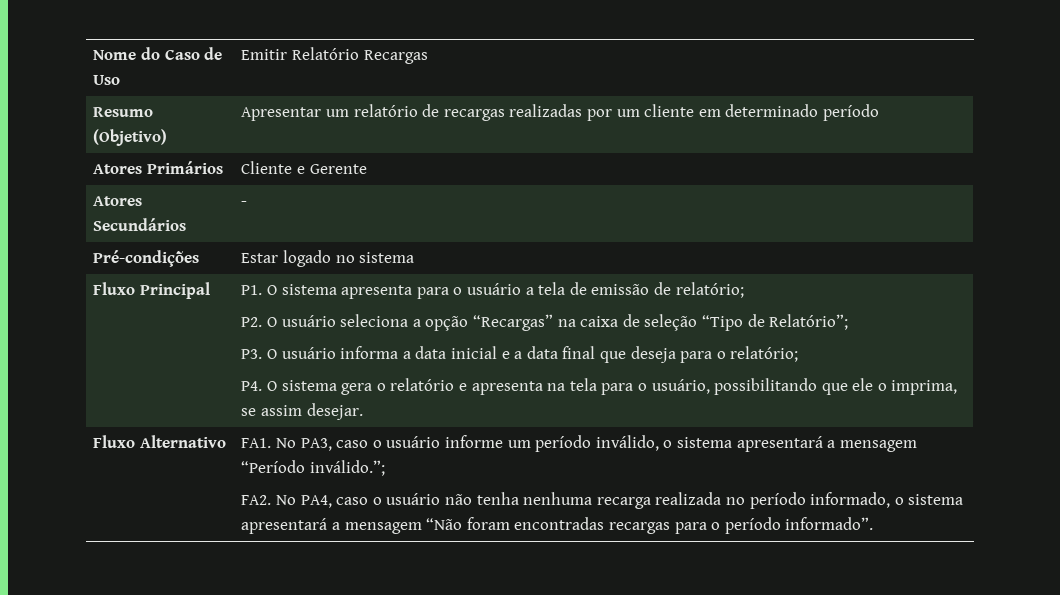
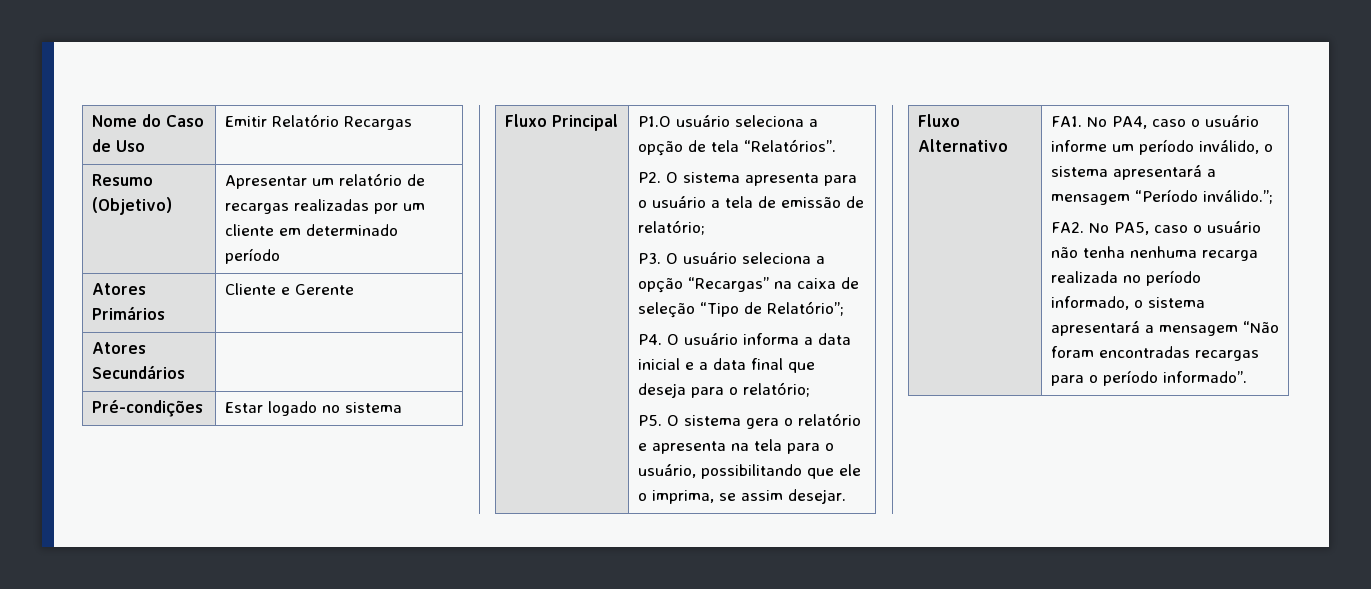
- Atores Secundários | -
+ Atores Secundários |
- P1. O sistema apresenta para o usuário a tela de emissão de relatório;
+ P1.O usuário seleciona a opção de tela “Relatórios”.
+ P2. O sistema apresenta para o usuário a tela de emissão de relatório;
- P2. O usuário seleciona a opção “Recargas” na caixa de seleção “Tipo de Relatório”;
+ P3. O usuário seleciona a opção “Recargas” na caixa de seleção “Tipo de Relatório”;
- P3. O usuário informa a data inicial e a data final que deseja para o relatório;
+ P4. O usuário informa a data inicial e a data final que deseja para o relatório;
- P4. O sistema gera o relatório e apresenta na tela para o usuário, possibilitando que ele o imprima, se assim desejar.
+ P5. O sistema gera o relatório e apresenta na tela para o usuário, possibilitando que ele o imprima, se assim desejar.
- FA1. No PA3, caso o usuário informe um período inválido, o sistema apresentará a mensagem “Período inválido.”;
+ FA1. No PA4, caso o usuário informe um período inválido, o sistema apresentará a mensagem “Período inválido.”;
- FA2. No PA4, caso o usuário não tenha nenhuma recarga realizada no período informado, o sistema apresentará a mensagem “Não foram encontradas recargas para o período informado”.
+ FA2. No PA5, caso o usuário não tenha nenhuma recarga realizada no período informado, o sistema apresentará a mensagem “Não foram encontradas recargas para o período informado”.

